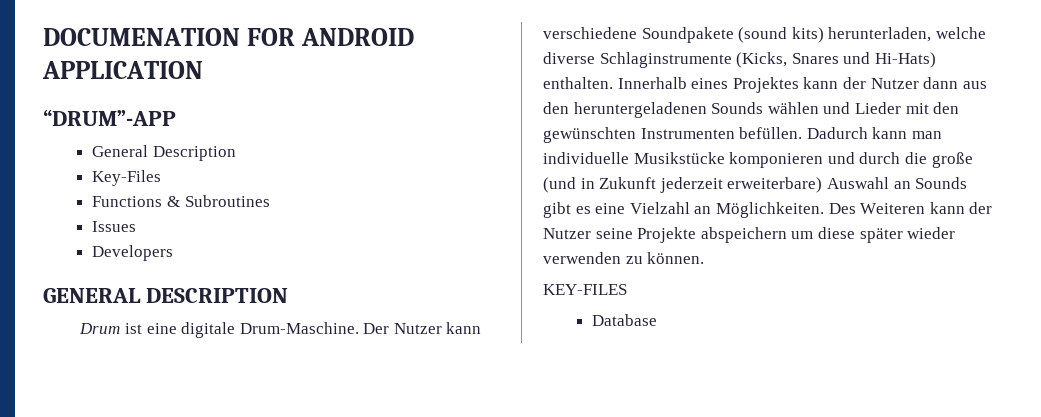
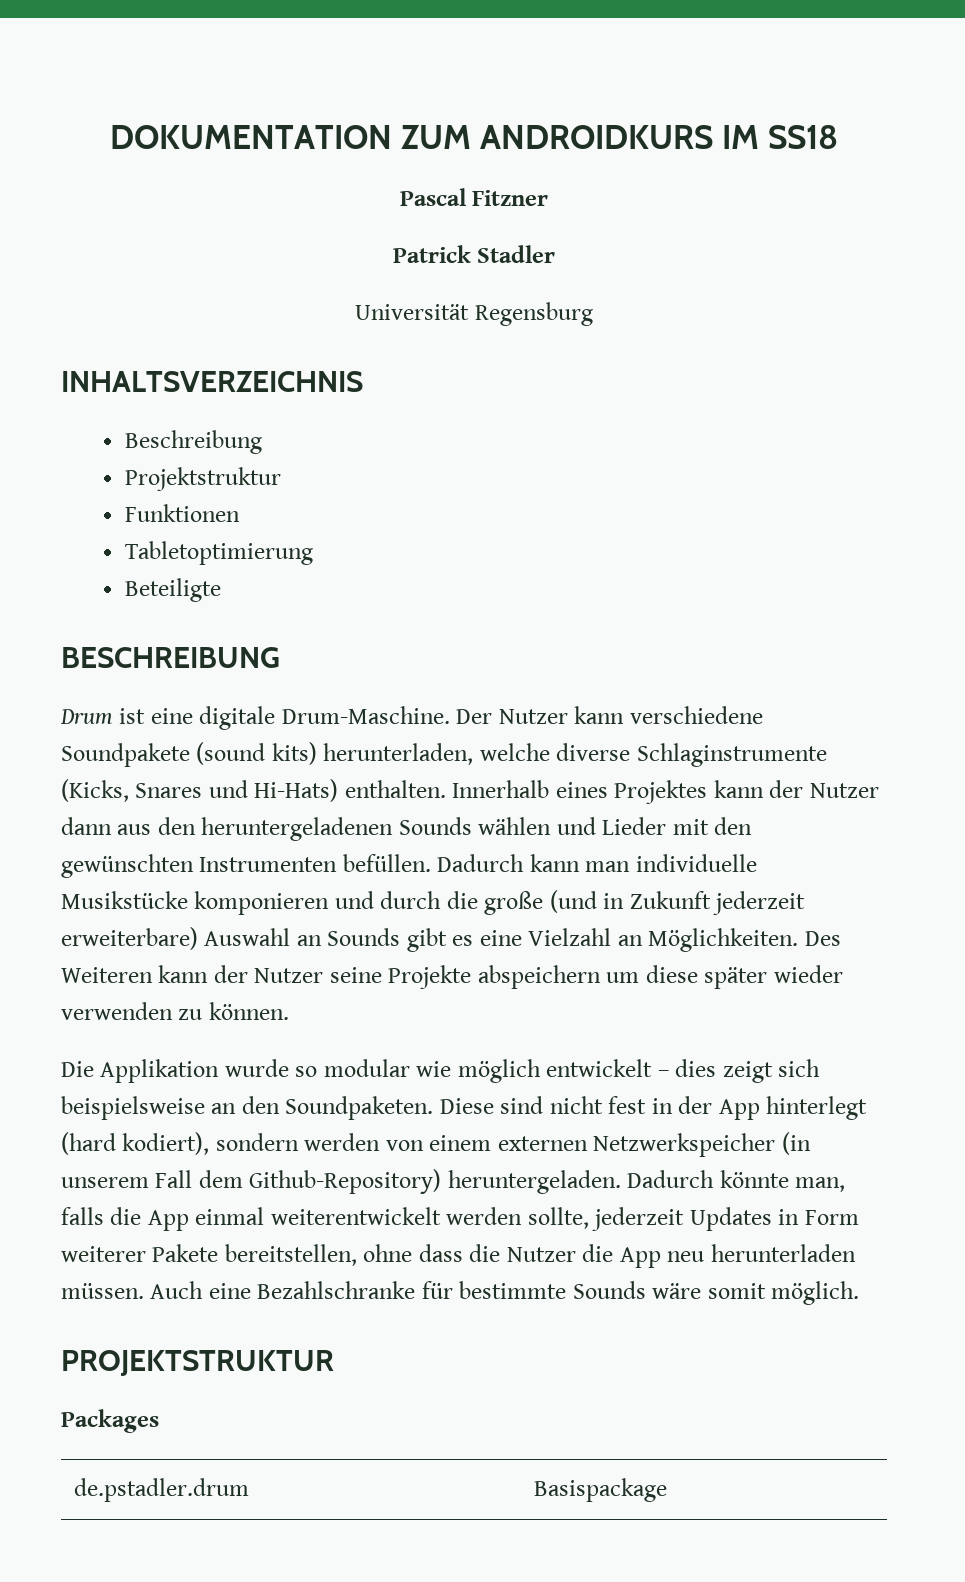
- DOCUMENATION FOR ANDROID APPLICATION
- “DRUM”-APP
- General Description
- Key-Files
- Functions & Subroutines
- Issues
- Developers
- GENERAL DESCRIPTION
+ DOKUMENTATION ZUM ANDROIDKURS IM SS18
+ Pascal Fitzner
+ Patrick Stadler
+ Universität Regensburg
+ INHALTSVERZEICHNIS
+ Beschreibung
+ Projektstruktur
+ Funktionen
+ Tabletoptimierung
+ Beteiligte
+ BESCHREIBUNG
- KEY-FILES
- Database
+ Die Applikation wurde so modular wie möglich entwickelt – dies zeigt sich beispielsweise an den Soundpaketen. Diese sind nicht fest in der App hinterlegt (hard kodiert), sondern werden von einem externen Netzwerkspeicher (in unserem Fall dem Github-Repository) heruntergeladen. Dadurch könnte man, falls die App einmal weiterentwickelt werden sollte, jederzeit Updates in Form weiterer Pakete bereitstellen, ohne dass die Nutzer die App neu herunterladen müssen. Auch eine Bezahlschranke für bestimmte Sounds wäre somit möglich.
+ PROJEKTSTRUKTUR
+ Packages
+ de.pstadler.drum | Basispackage

